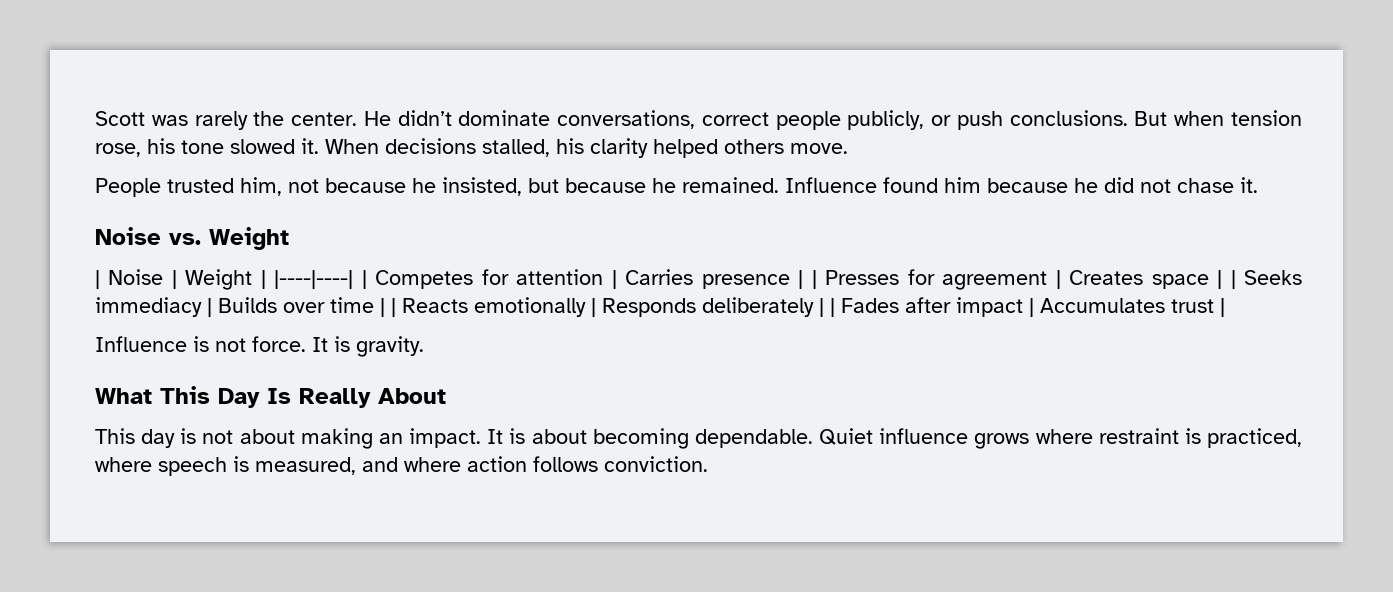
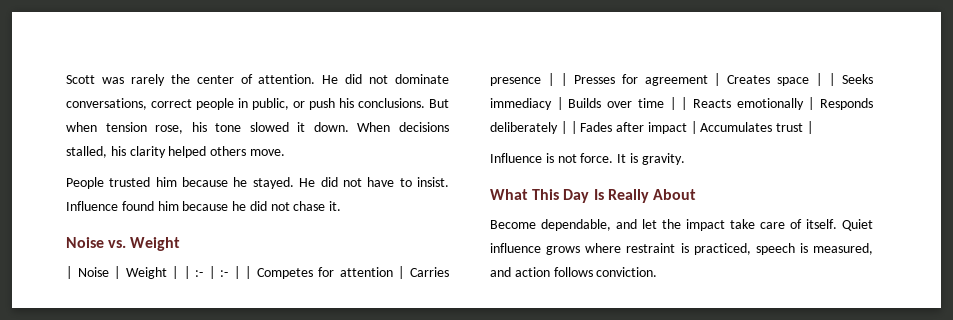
- Scott was rarely the center. He didn’t dominate conversations, correct people publicly, or push conclusions.
+ Scott was rarely the center of attention. He did not dominate conversations, correct people in public, or push his conclusions.
- But when tension rose, his tone slowed it.
+ But when tension rose, his tone slowed it down.
- People trusted him, not because he insisted, but because he remained.
+ People trusted him because he stayed. He did not have to insist.
- | Noise | Weight | |----|----| | Competes for attention | Carries presence | | Presses for agreement | Creates space | | Seeks immediacy | Builds over time | | Reacts emotionally | Responds deliberately | | Fades after impact | Accumulates trust |
+ | Noise | Weight | | :- | :- | | Competes for attention | Carries presence | | Presses for agreement | Creates space | | Seeks immediacy | Builds over time | | Reacts emotionally | Responds deliberately | | Fades after impact | Accumulates trust |
- This day is not about making an impact. It is about becoming dependable.
+ Become dependable, and let the impact take care of itself.
- Quiet influence grows where restraint is practiced, where speech is measured, and where action follows conviction.
+ Quiet influence grows where restraint is practiced, speech is measured, and action follows conviction.

